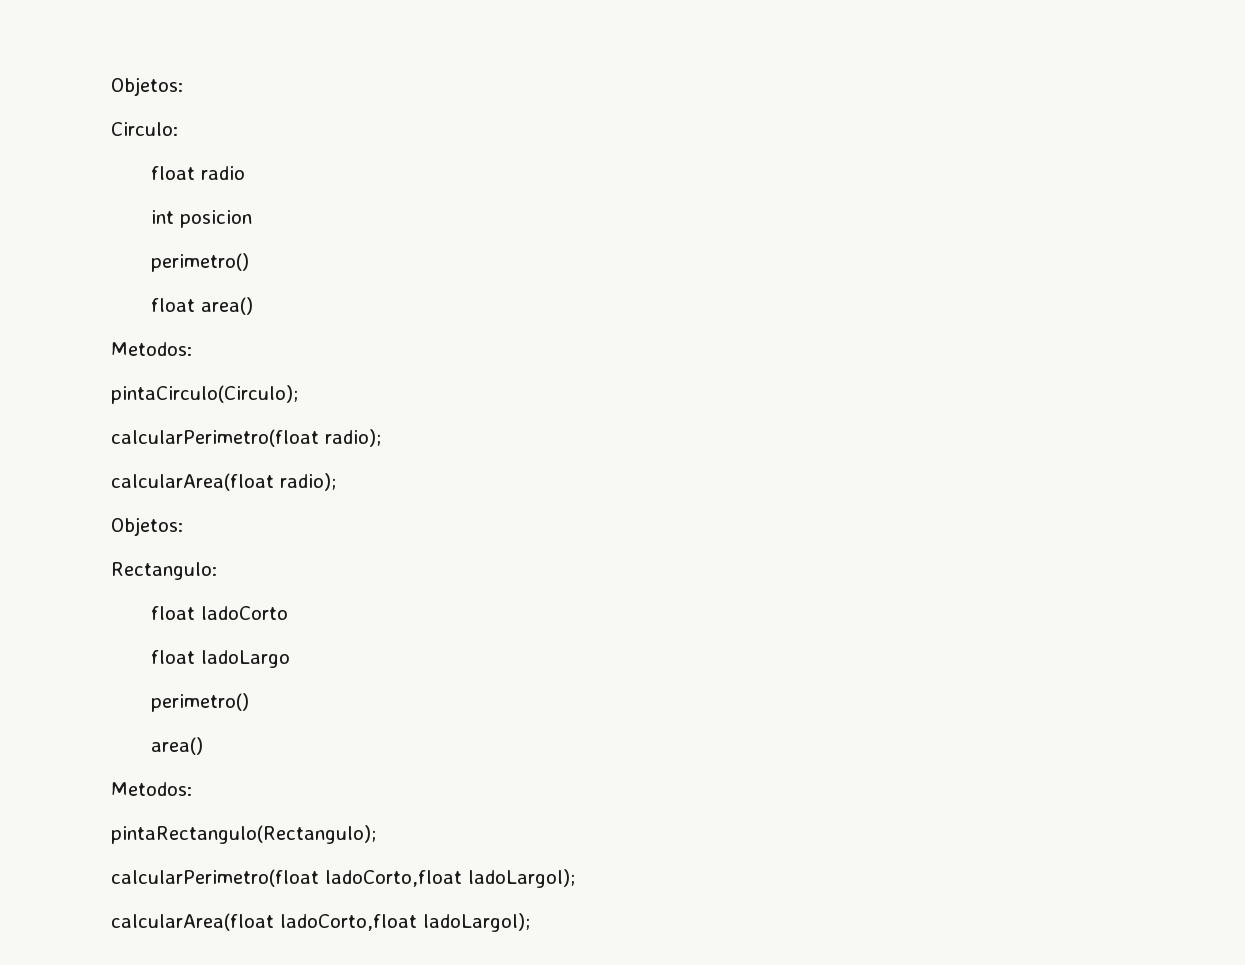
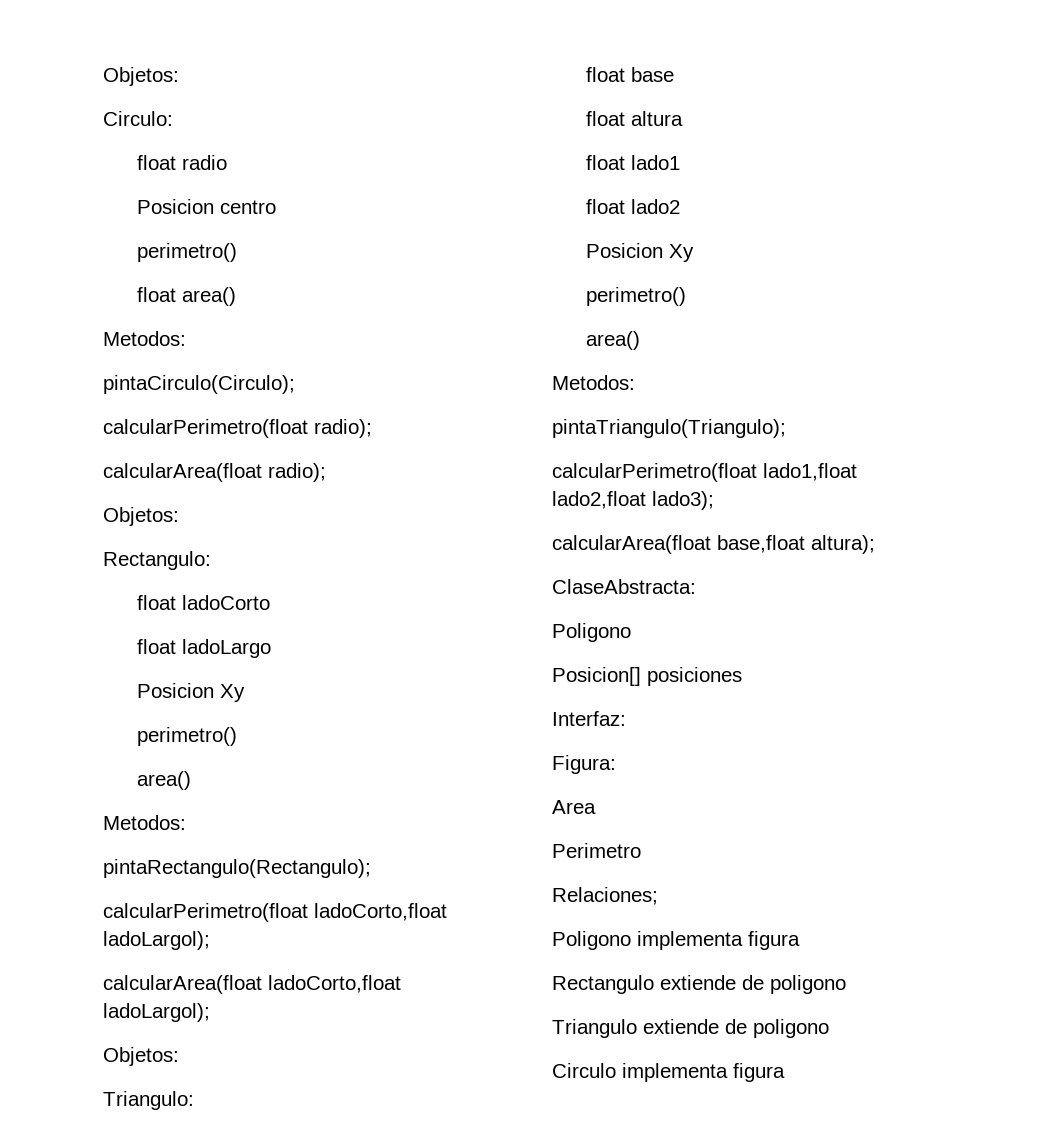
- int posicion
+ Posicion centro
  float ladoLargo
+ Posicion Xy
  calcularArea(float ladoCorto,float ladoLargol);
+ Objetos:
+ Triangulo:
+ float base
+ float altura
+ float lado1
+ float lado2
+ Posicion Xy
+ perimetro()
+ area()
+ Metodos:
+ pintaTriangulo(Triangulo);
+ calcularPerimetro(float lado1,float lado2,float lado3);
+ calcularArea(float base,float altura);
+ ClaseAbstracta:
+ Poligono
+ Posicion[] posiciones
+ Interfaz:
+ Figura:
+ Area
+ Perimetro
+ Relaciones;
+ Poligono implementa figura
+ Rectangulo extiende de poligono
+ Triangulo extiende de poligono
+ Circulo implementa figura

